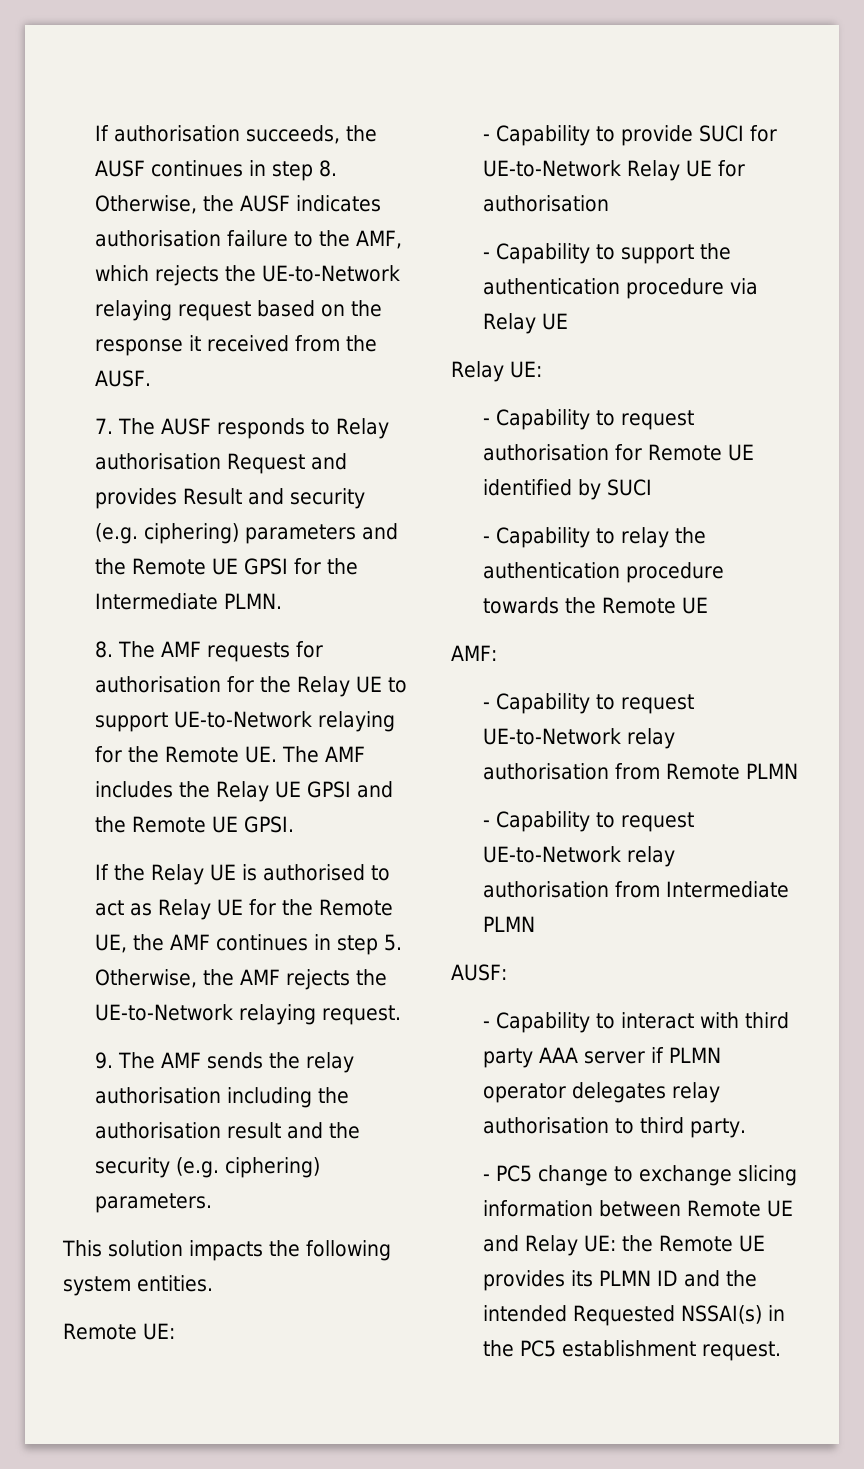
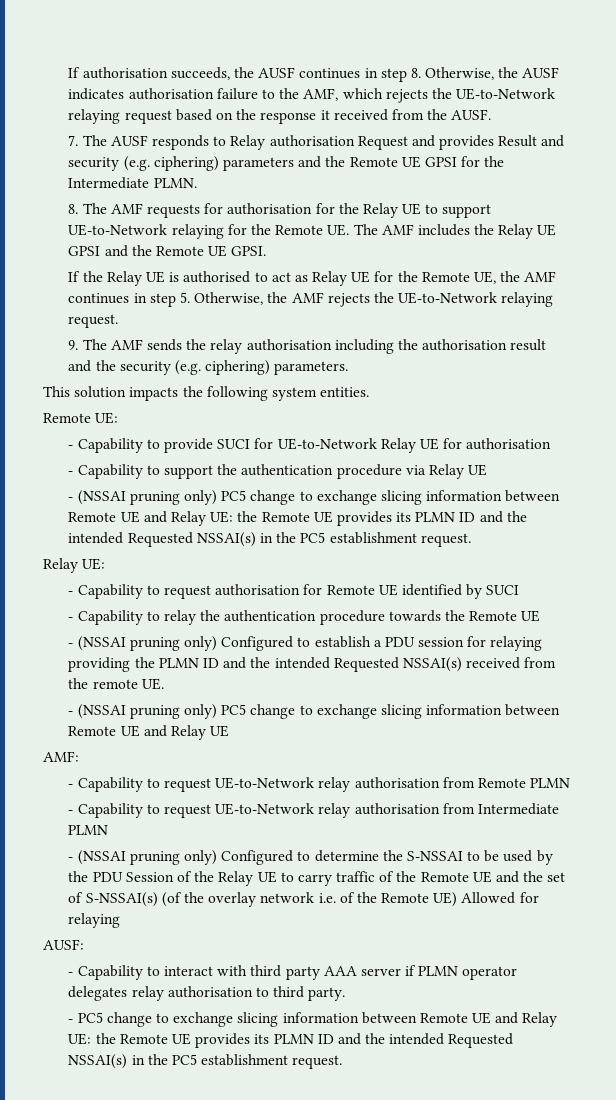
+ - (NSSAI pruning only) PC5 change to exchange slicing information between Remote UE and Relay UE: the Remote UE provides its PLMN ID and the intended Requested NSSAI(s) in the PC5 establishment request.
+ - (NSSAI pruning only) Configured to establish a PDU session for relaying providing the PLMN ID and the intended Requested NSSAI(s) received from the remote UE.
+ - (NSSAI pruning only) PC5 change to exchange slicing information between Remote UE and Relay UE
+ - (NSSAI pruning only) Configured to determine the S-NSSAI to be used by the PDU Session of the Relay UE to carry traffic of the Remote UE and the set of S-NSSAI(s) (of the overlay network i.e. of the Remote UE) Allowed for relaying

